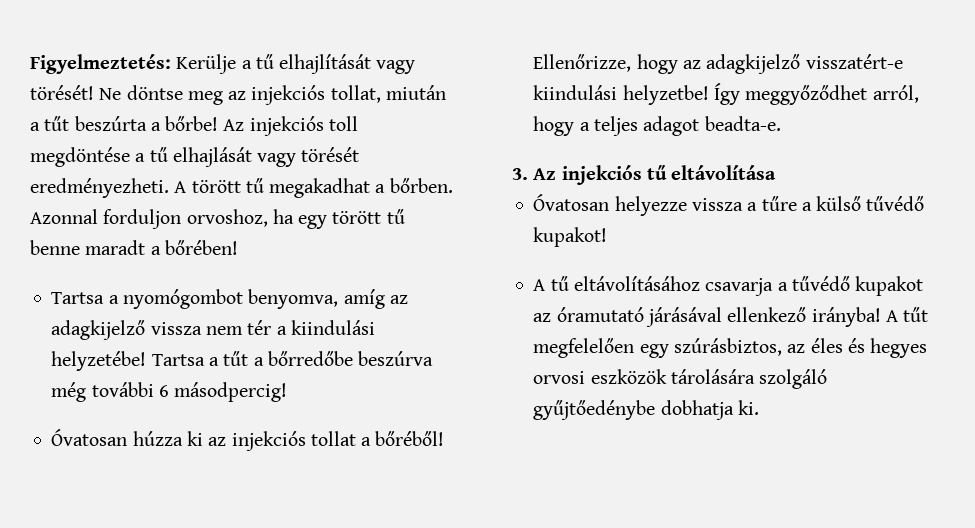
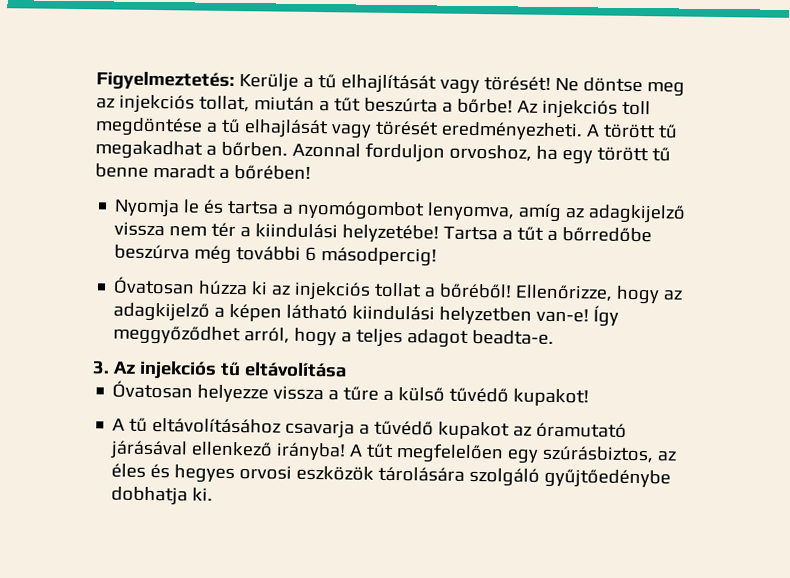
- Tartsa a nyomógombot benyomva, amíg az adagkijelző vissza nem tér a kiindulási helyzetébe!
+ Nyomja le és tartsa a nyomógombot lenyomva, amíg az adagkijelző vissza nem tér a kiindulási helyzetébe!
- Ellenőrizze, hogy az adagkijelző visszatért-e kiindulási helyzetbe!
+ Ellenőrizze, hogy az adagkijelző a képen látható kiindulási helyzetben van-e!

